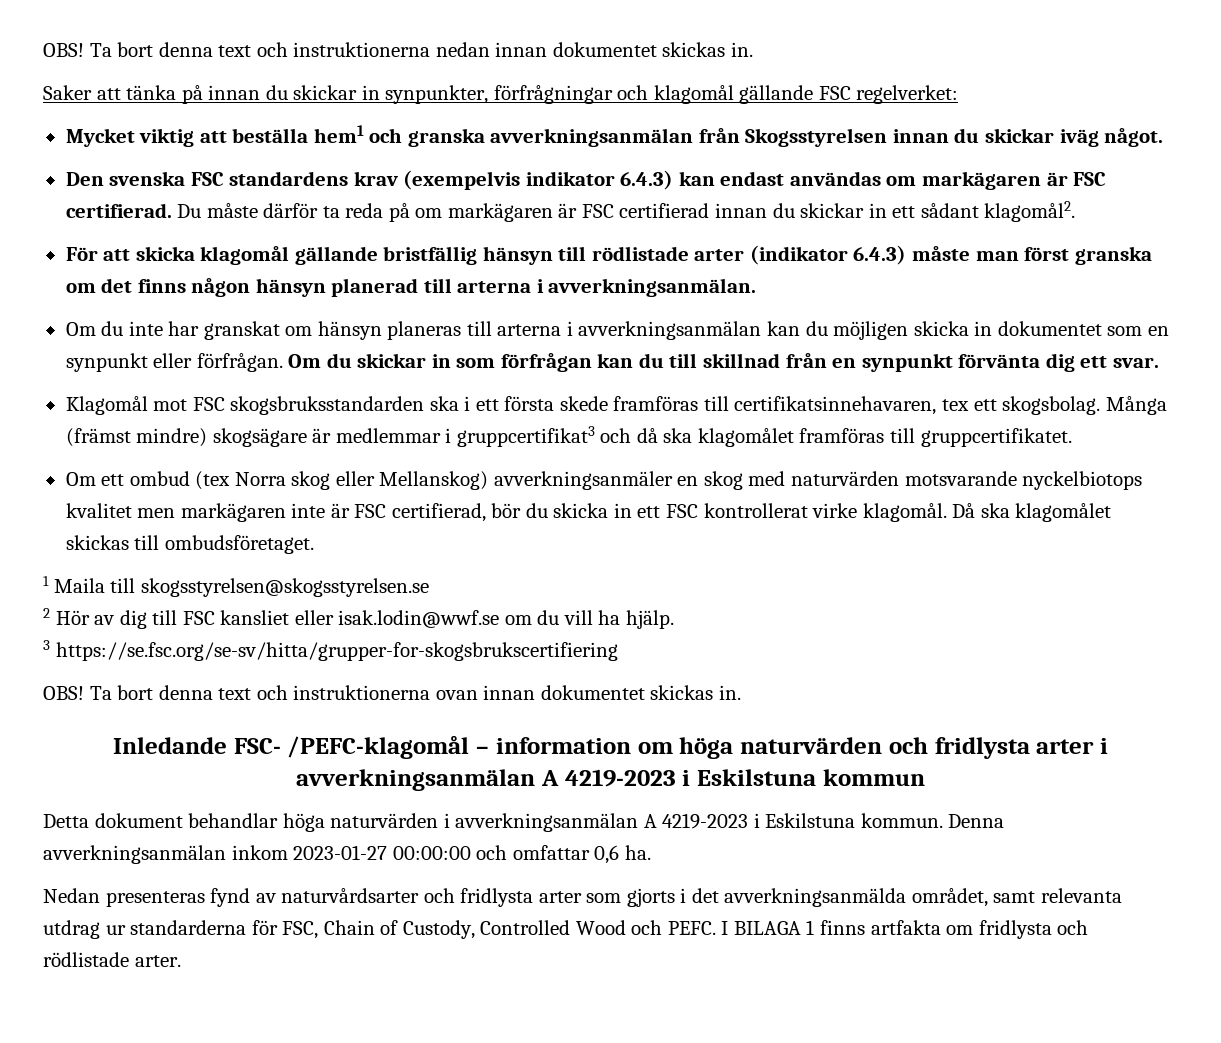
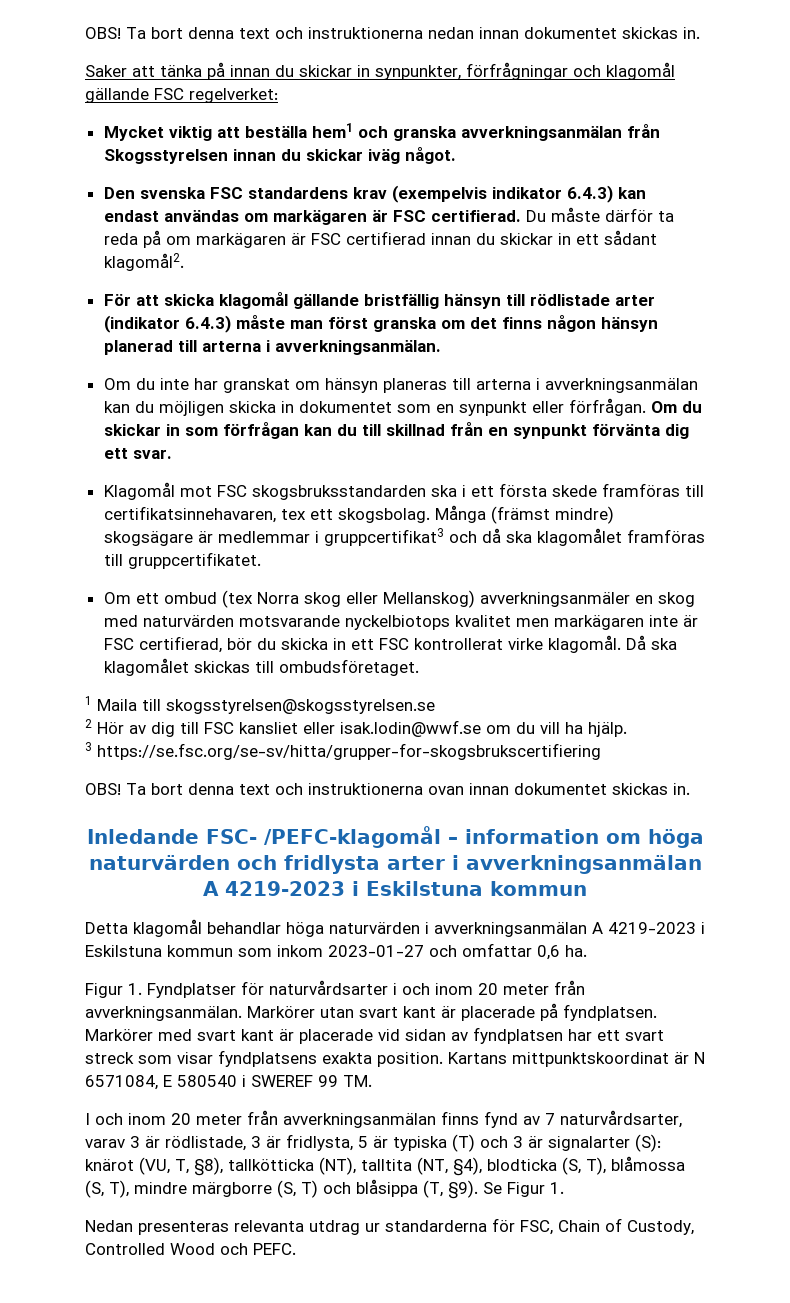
- Detta dokument behandlar höga naturvärden i avverkningsanmälan A 4219-2023 i Eskilstuna kommun. Denna avverkningsanmälan inkom 2023-01-27 00:00:00 och omfattar 0,6 ha.
+ Detta klagomål behandlar höga naturvärden i avverkningsanmälan A 4219-2023 i Eskilstuna kommun som inkom 2023-01-27 och omfattar 0,6 ha.
- Nedan presenteras fynd av naturvårdsarter och fridlysta arter som gjorts i det avverkningsanmälda området, samt relevanta utdrag ur standarderna för FSC, Chain of Custody, Controlled Wood och PEFC. I BILAGA 1 finns artfakta om fridlysta och rödlistade arter.
+ Figur 1. Fyndplatser för naturvårdsarter i och inom 20 meter från avverkningsanmälan. Markörer utan svart kant är placerade på fyndplatsen. Markörer med svart kant är placerade vid sidan av fyndplatsen har ett svart streck som visar fyndplatsens exakta position. Kartans mittpunktskoordinat är N 6571084, E 580540 i SWEREF 99 TM.
+ I och inom 20 meter från avverkningsanmälan finns fynd av 7 naturvårdsarter, varav 3 är rödlistade, 3 är fridlysta, 5 är typiska (T) och 3 är signalarter (S): knärot (VU, T, §8), tallkötticka (NT), talltita (NT, §4), blodticka (S, T), blåmossa (S, T), mindre märgborre (S, T) och blåsippa (T, §9). Se Figur 1.
+ Nedan presenteras relevanta utdrag ur standarderna för FSC, Chain of Custody, Controlled Wood och PEFC.

